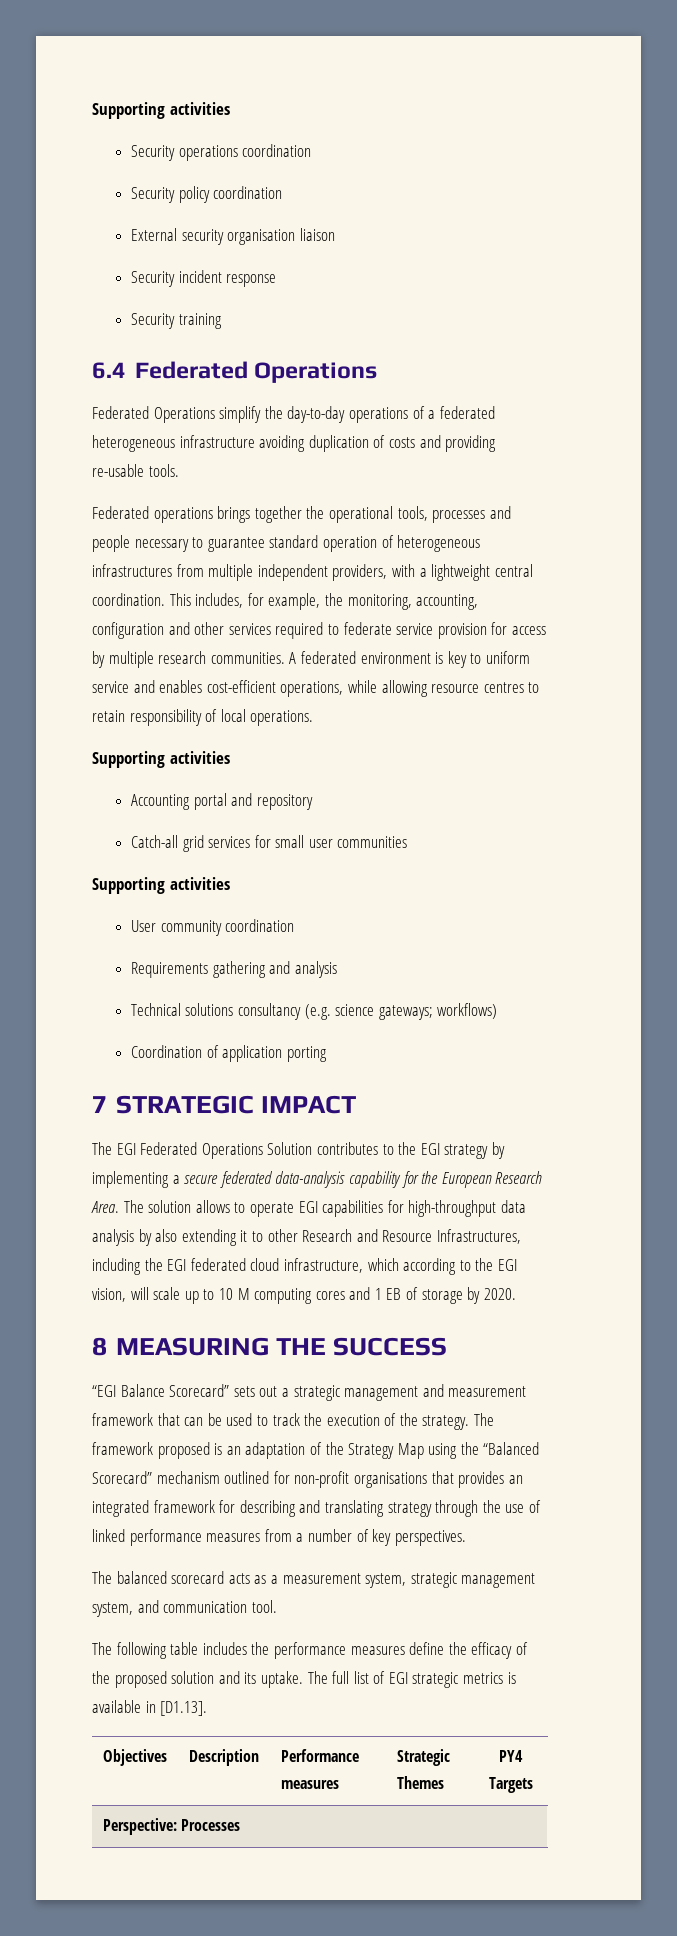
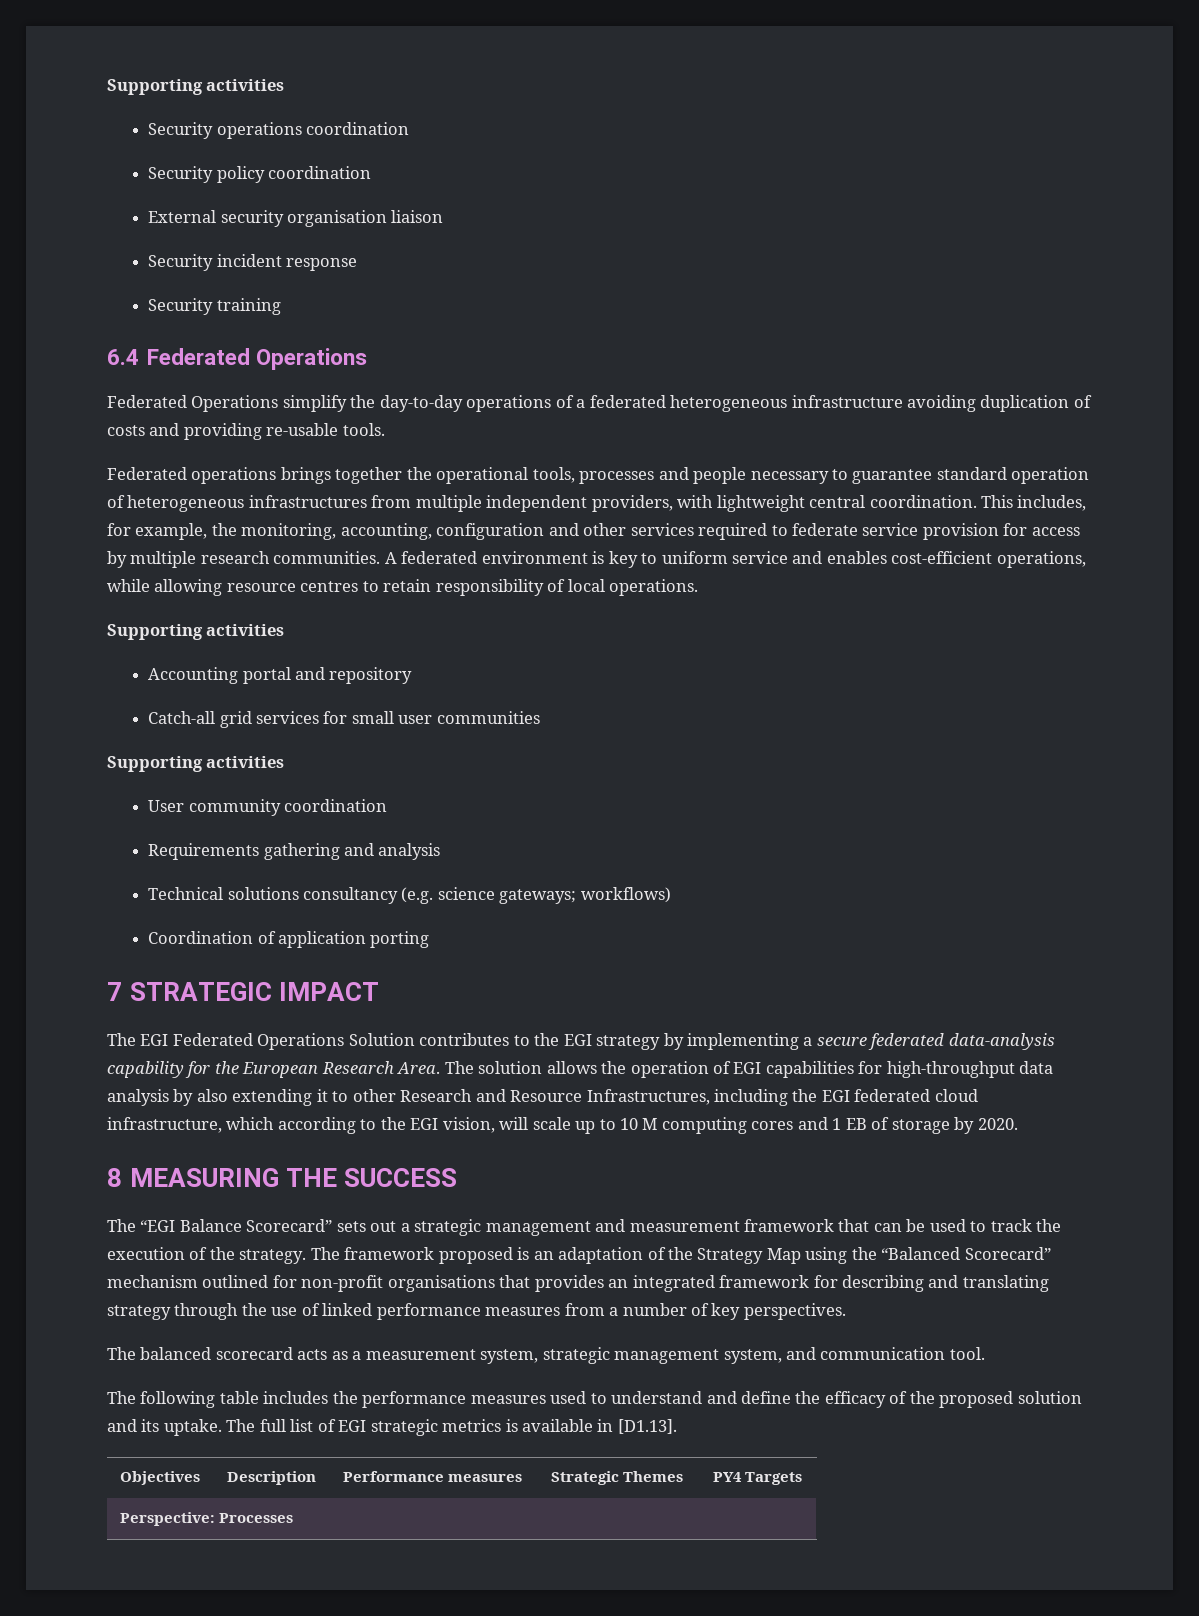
- Federated operations brings together the operational tools, processes and people necessary to guarantee standard operation of heterogeneous infrastructures from multiple independent providers, with a lightweight central coordination.
+ Federated operations brings together the operational tools, processes and people necessary to guarantee standard operation of heterogeneous infrastructures from multiple independent providers, with lightweight central coordination.
- The solution allows to operate EGI capabilities for high-throughput data analysis by also extending it to other Research and Resource Infrastructures, including the EGI federated cloud infrastructure, which according to the EGI vision, will scale up to 10 M computing cores and 1 EB of storage by 2020.
+ The solution allows the operation of EGI capabilities for high-throughput data analysis by also extending it to other Research and Resource Infrastructures, including the EGI federated cloud infrastructure, which according to the EGI vision, will scale up to 10 M computing cores and 1 EB of storage by 2020.
- “EGI Balance Scorecard” sets out a strategic management and measurement framework that can be used to track the execution of the strategy.
+ The “EGI Balance Scorecard” sets out a strategic management and measurement framework that can be used to track the execution of the strategy.
- The following table includes the performance measures define the efficacy of the proposed solution and its uptake.
+ The following table includes the performance measures used to understand and define the efficacy of the proposed solution and its uptake.

